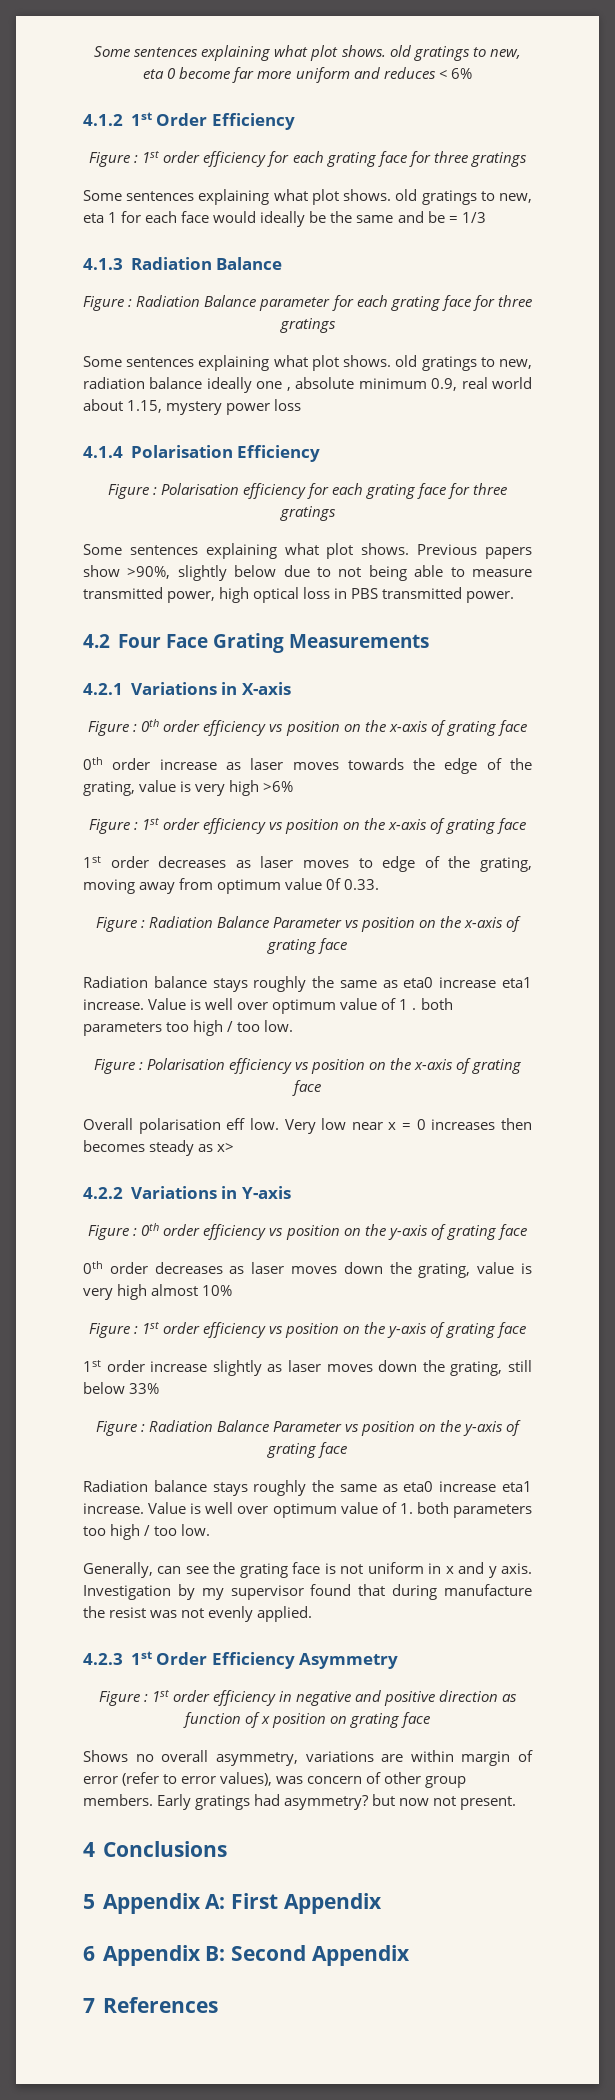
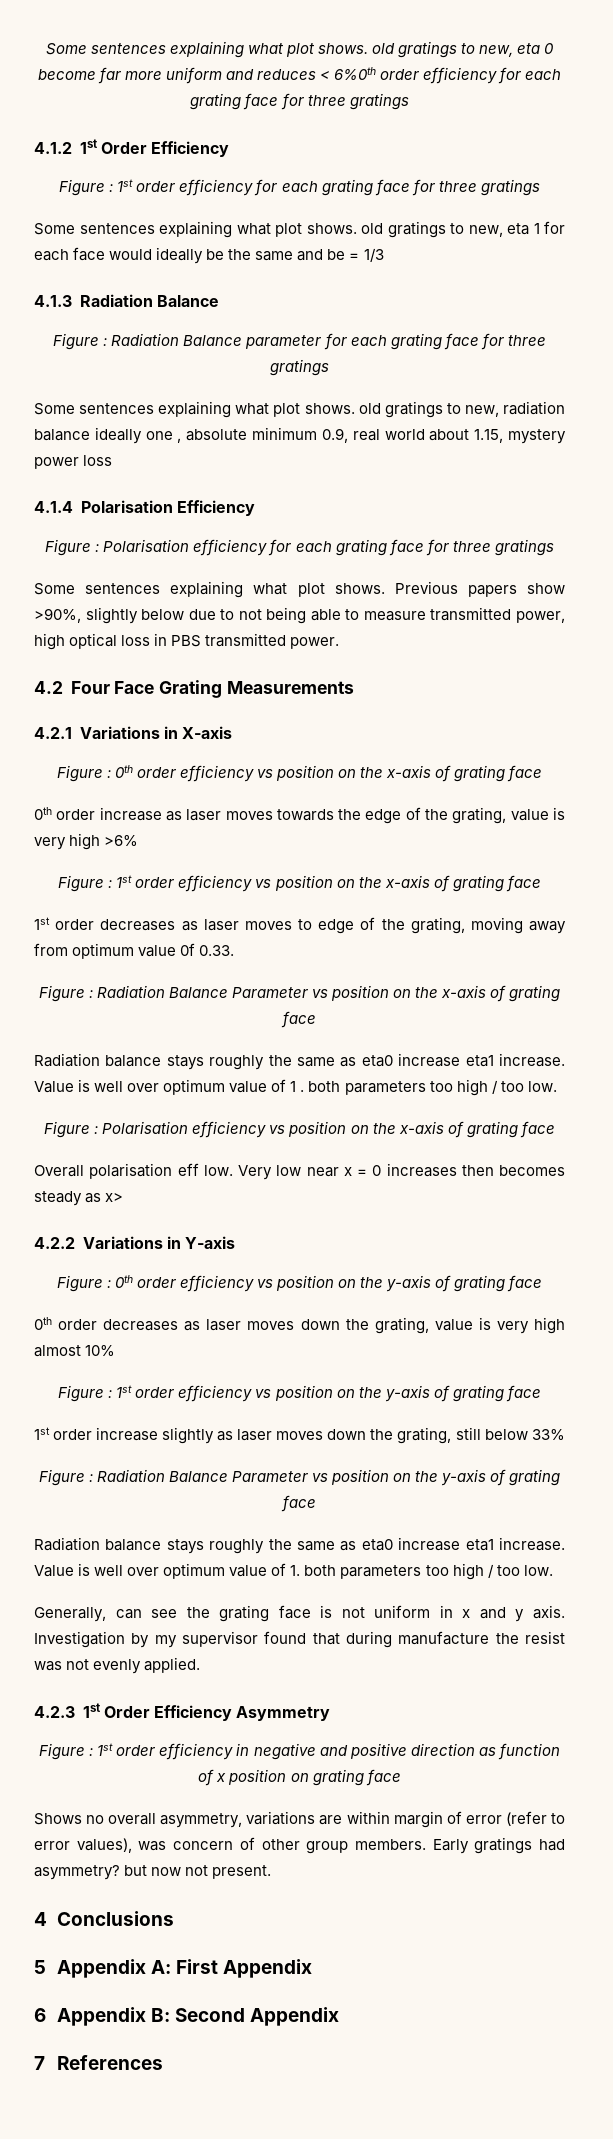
- Some sentences explaining what plot shows. old gratings to new, eta 0 become far more uniform and reduces < 6%
+ Some sentences explaining what plot shows. old gratings to new, eta 0 become far more uniform and reduces < 6%0th order efficiency for each grating face for three gratings

